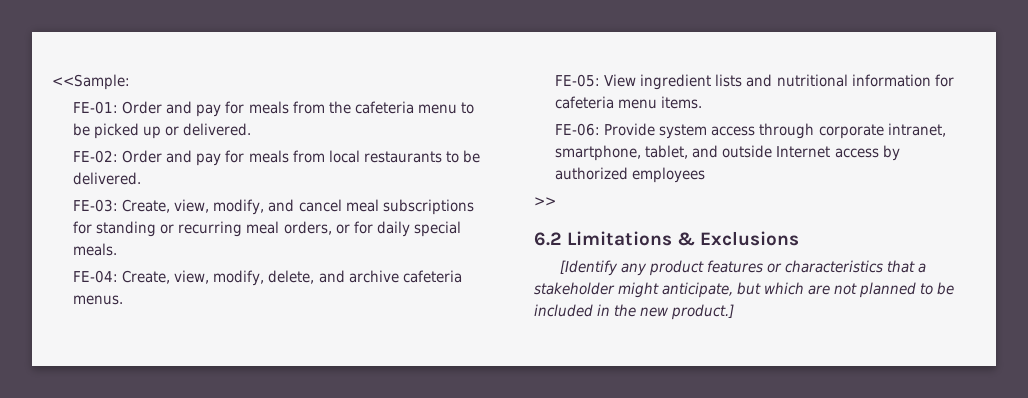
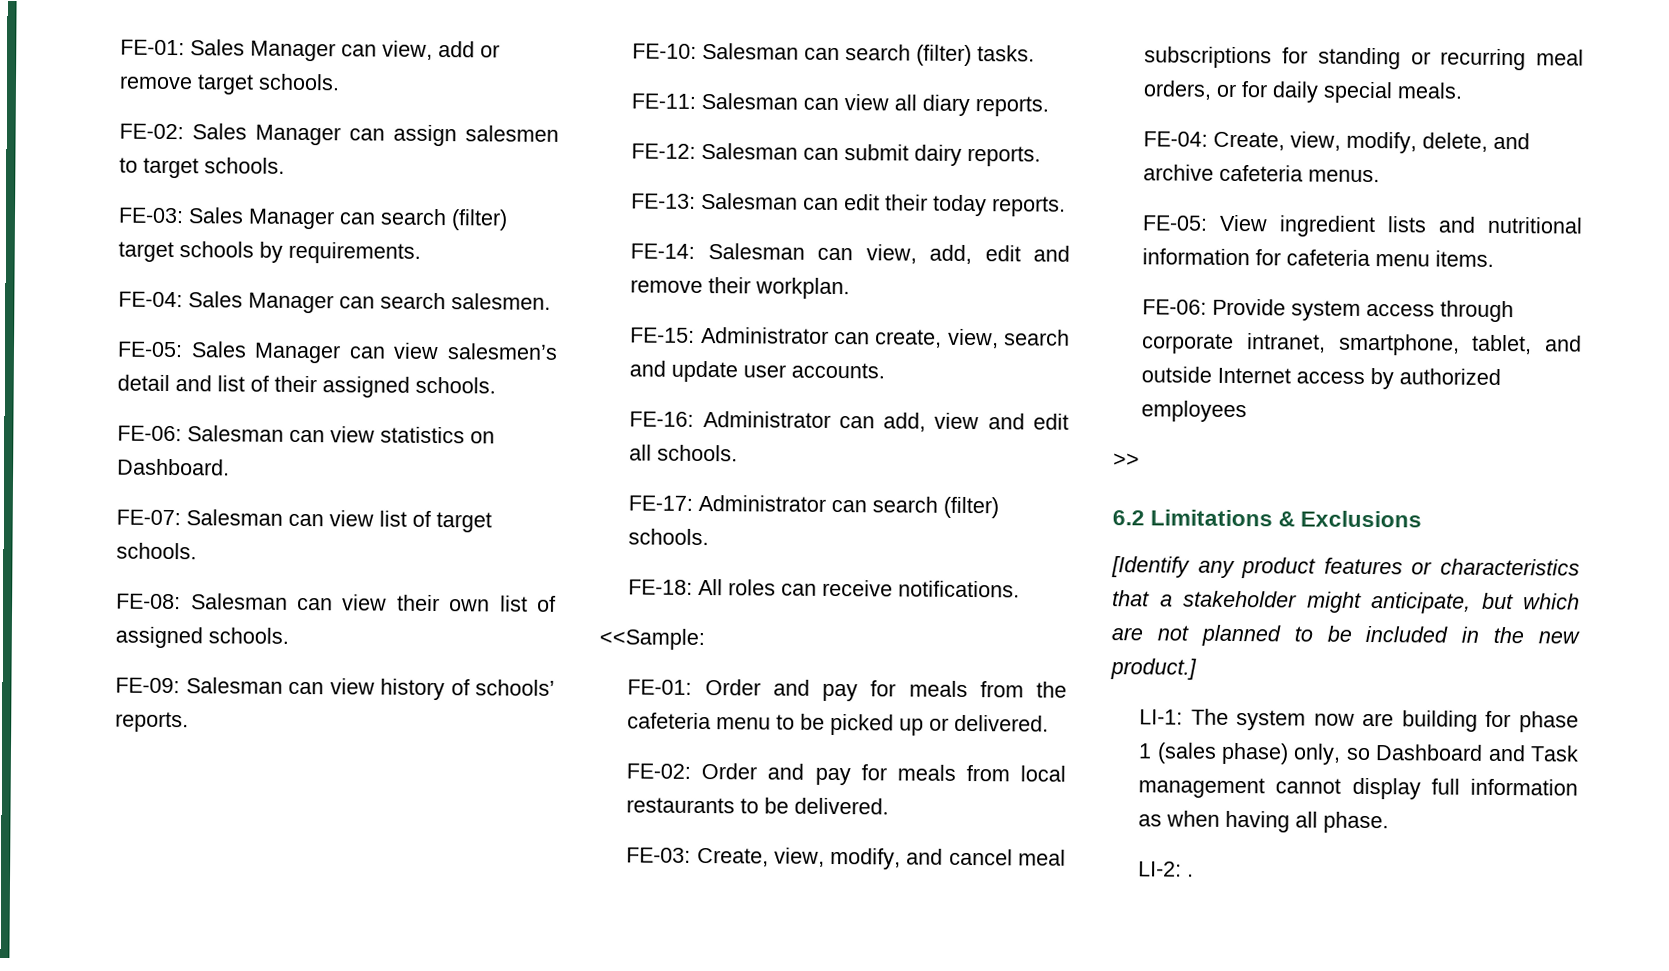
+ FE-01: Sales Manager can view, add or remove target schools.
+ FE-02: Sales Manager can assign salesmen to target schools.
+ FE-03: Sales Manager can search (filter) target schools by requirements.
+ FE-04: Sales Manager can search salesmen.
+ FE-05: Sales Manager can view salesmen’s detail and list of their assigned schools.
+ FE-06: Salesman can view statistics on Dashboard.
+ FE-07: Salesman can view list of target schools.
+ FE-08: Salesman can view their own list of assigned schools.
+ FE-09: Salesman can view history of schools’ reports.
+ FE-10: Salesman can search (filter) tasks.
+ FE-11: Salesman can view all diary reports.
+ FE-12: Salesman can submit dairy reports.
+ FE-13: Salesman can edit their today reports.
+ FE-14: Salesman can view, add, edit and remove their workplan.
+ FE-15: Administrator can create, view, search and update user accounts.
+ FE-16: Administrator can add, view and edit all schools.
+ FE-17: Administrator can search (filter) schools.
+ FE-18: All roles can receive notifications.
+ LI-1: The system now are building for phase 1 (sales phase) only, so Dashboard and Task management cannot display full information as when having all phase.
+ LI-2: .

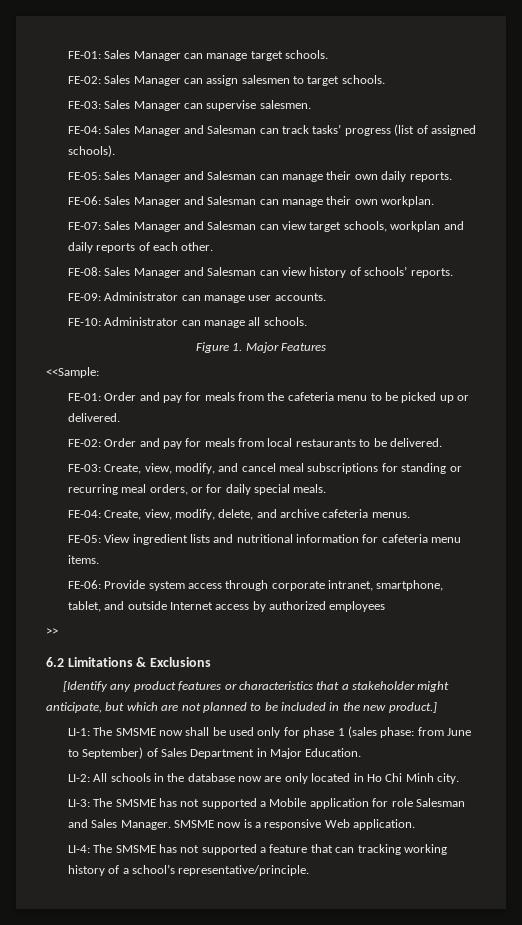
- FE-01: Sales Manager can view, add or remove target schools.
+ FE-01: Sales Manager can manage target schools.
- FE-03: Sales Manager can search (filter) target schools by requirements.
- FE-04: Sales Manager can search salesmen.
- FE-05: Sales Manager can view salesmen’s detail and list of their assigned schools.
- FE-06: Salesman can view statistics on Dashboard.
- FE-07: Salesman can view list of target schools.
- FE-08: Salesman can view their own list of assigned schools.
- FE-09: Salesman can view history of schools’ reports.
+ FE-03: Sales Manager can supervise salesmen.
+ FE-04: Sales Manager and Salesman can track tasks’ progress (list of assigned schools).
+ FE-05: Sales Manager and Salesman can manage their own daily reports.
+ FE-06: Sales Manager and Salesman can manage their own workplan.
+ FE-07: Sales Manager and Salesman can view target schools, workplan and daily reports of each other.
+ FE-08: Sales Manager and Salesman can view history of schools’ reports.
- FE-10: Salesman can search (filter) tasks.
- FE-11: Salesman can view all diary reports.
- FE-12: Salesman can submit dairy reports.
- FE-13: Salesman can edit their today reports.
- FE-14: Salesman can view, add, edit and remove their workplan.
- FE-15: Administrator can create, view, search and update user accounts.
+ FE-09: Administrator can manage user accounts.
- FE-16: Administrator can add, view and edit all schools.
- FE-17: Administrator can search (filter) schools.
- FE-18: All roles can receive notifications.
+ FE-10: Administrator can manage all schools.
+ Figure 1. Major Features
- LI-1: The system now are building for phase 1 (sales phase) only, so Dashboard and Task management cannot display full information as when having all phase.
- LI-2: .
+ LI-1: The SMSME now shall be used only for phase 1 (sales phase: from June to September) of Sales Department in Major Education.
+ LI-2: All schools in the database now are only located in Ho Chi Minh city.
+ LI-3: The SMSME has not supported a Mobile application for role Salesman and Sales Manager. SMSME now is a responsive Web application.
+ LI-4: The SMSME has not supported a feature that can tracking working history of a school’s representative/principle.

